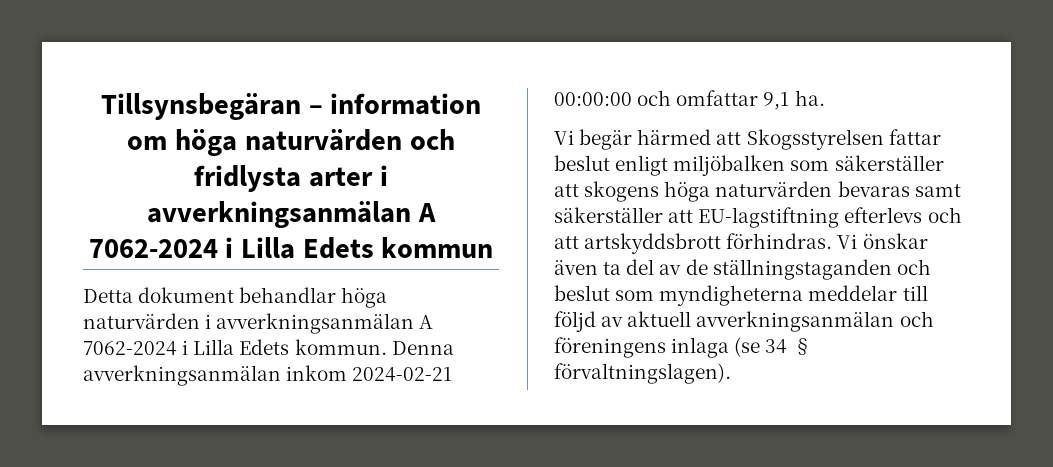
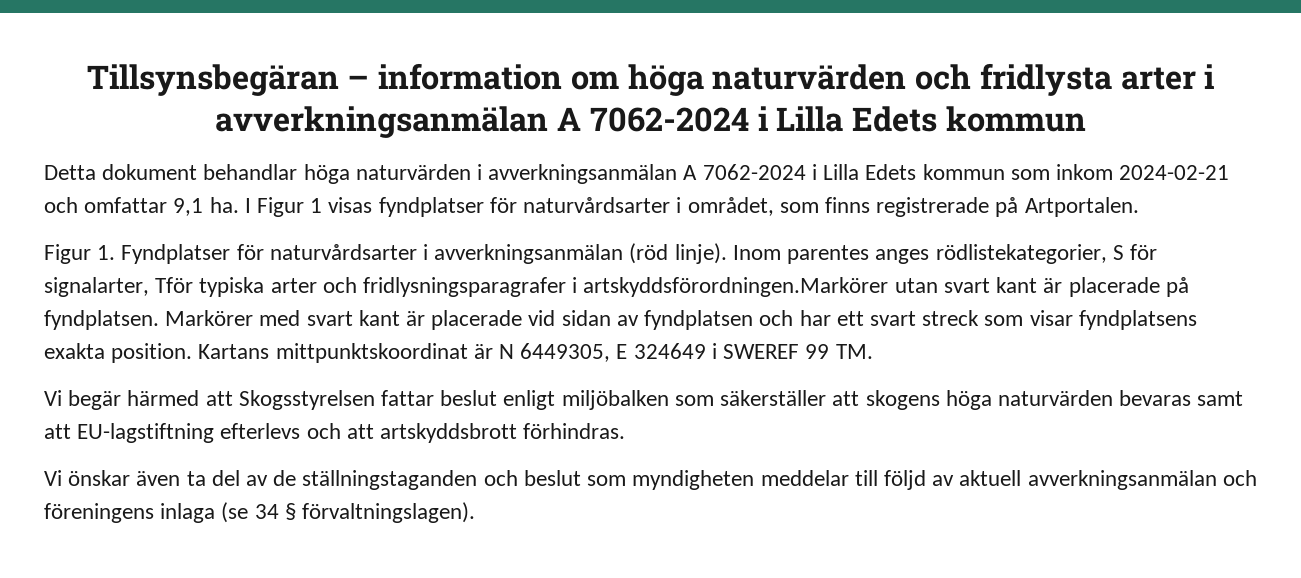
- Detta dokument behandlar höga naturvärden i avverkningsanmälan A 7062-2024 i Lilla Edets kommun. Denna avverkningsanmälan inkom 2024-02-21 00:00:00 och omfattar 9,1 ha.
+ Detta dokument behandlar höga naturvärden i avverkningsanmälan A 7062-2024 i Lilla Edets kommun som inkom 2024-02-21 och omfattar 9,1 ha. I Figur 1 visas fyndplatser för naturvårdsarter i området, som finns registrerade på Artportalen.
+ Figur 1. Fyndplatser för naturvårdsarter i avverkningsanmälan (röd linje). Inom parentes anges rödlistekategorier, S för signalarter, Tför typiska arter och fridlysningsparagrafer i artskyddsförordningen.Markörer utan svart kant är placerade på fyndplatsen. Markörer med svart kant är placerade vid sidan av fyndplatsen och har ett svart streck som visar fyndplatsens exakta position. Kartans mittpunktskoordinat är N 6449305, E 324649 i SWEREF 99 TM.
- Vi begär härmed att Skogsstyrelsen fattar beslut enligt miljöbalken som säkerställer att skogens höga naturvärden bevaras samt säkerställer att EU-lagstiftning efterlevs och att artskyddsbrott förhindras. Vi önskar även ta del av de ställningstaganden och beslut som myndigheterna meddelar till följd av aktuell avverkningsanmälan och föreningens inlaga (se 34 § förvaltningslagen).
+ Vi begär härmed att Skogsstyrelsen fattar beslut enligt miljöbalken som säkerställer att skogens höga naturvärden bevaras samt att EU-lagstiftning efterlevs och att artskyddsbrott förhindras.
+ Vi önskar även ta del av de ställningstaganden och beslut som myndigheten meddelar till följd av aktuell avverkningsanmälan och föreningens inlaga (se 34 § förvaltningslagen).

